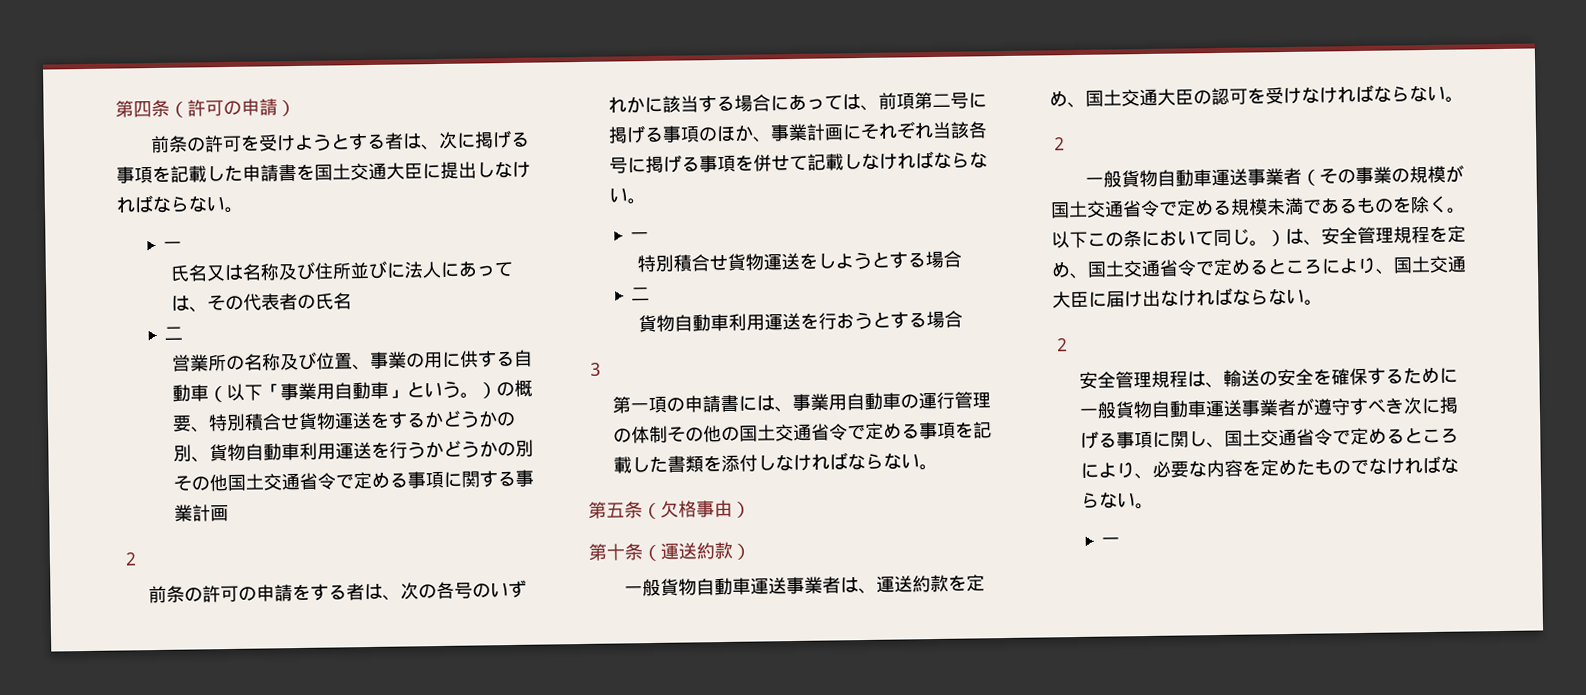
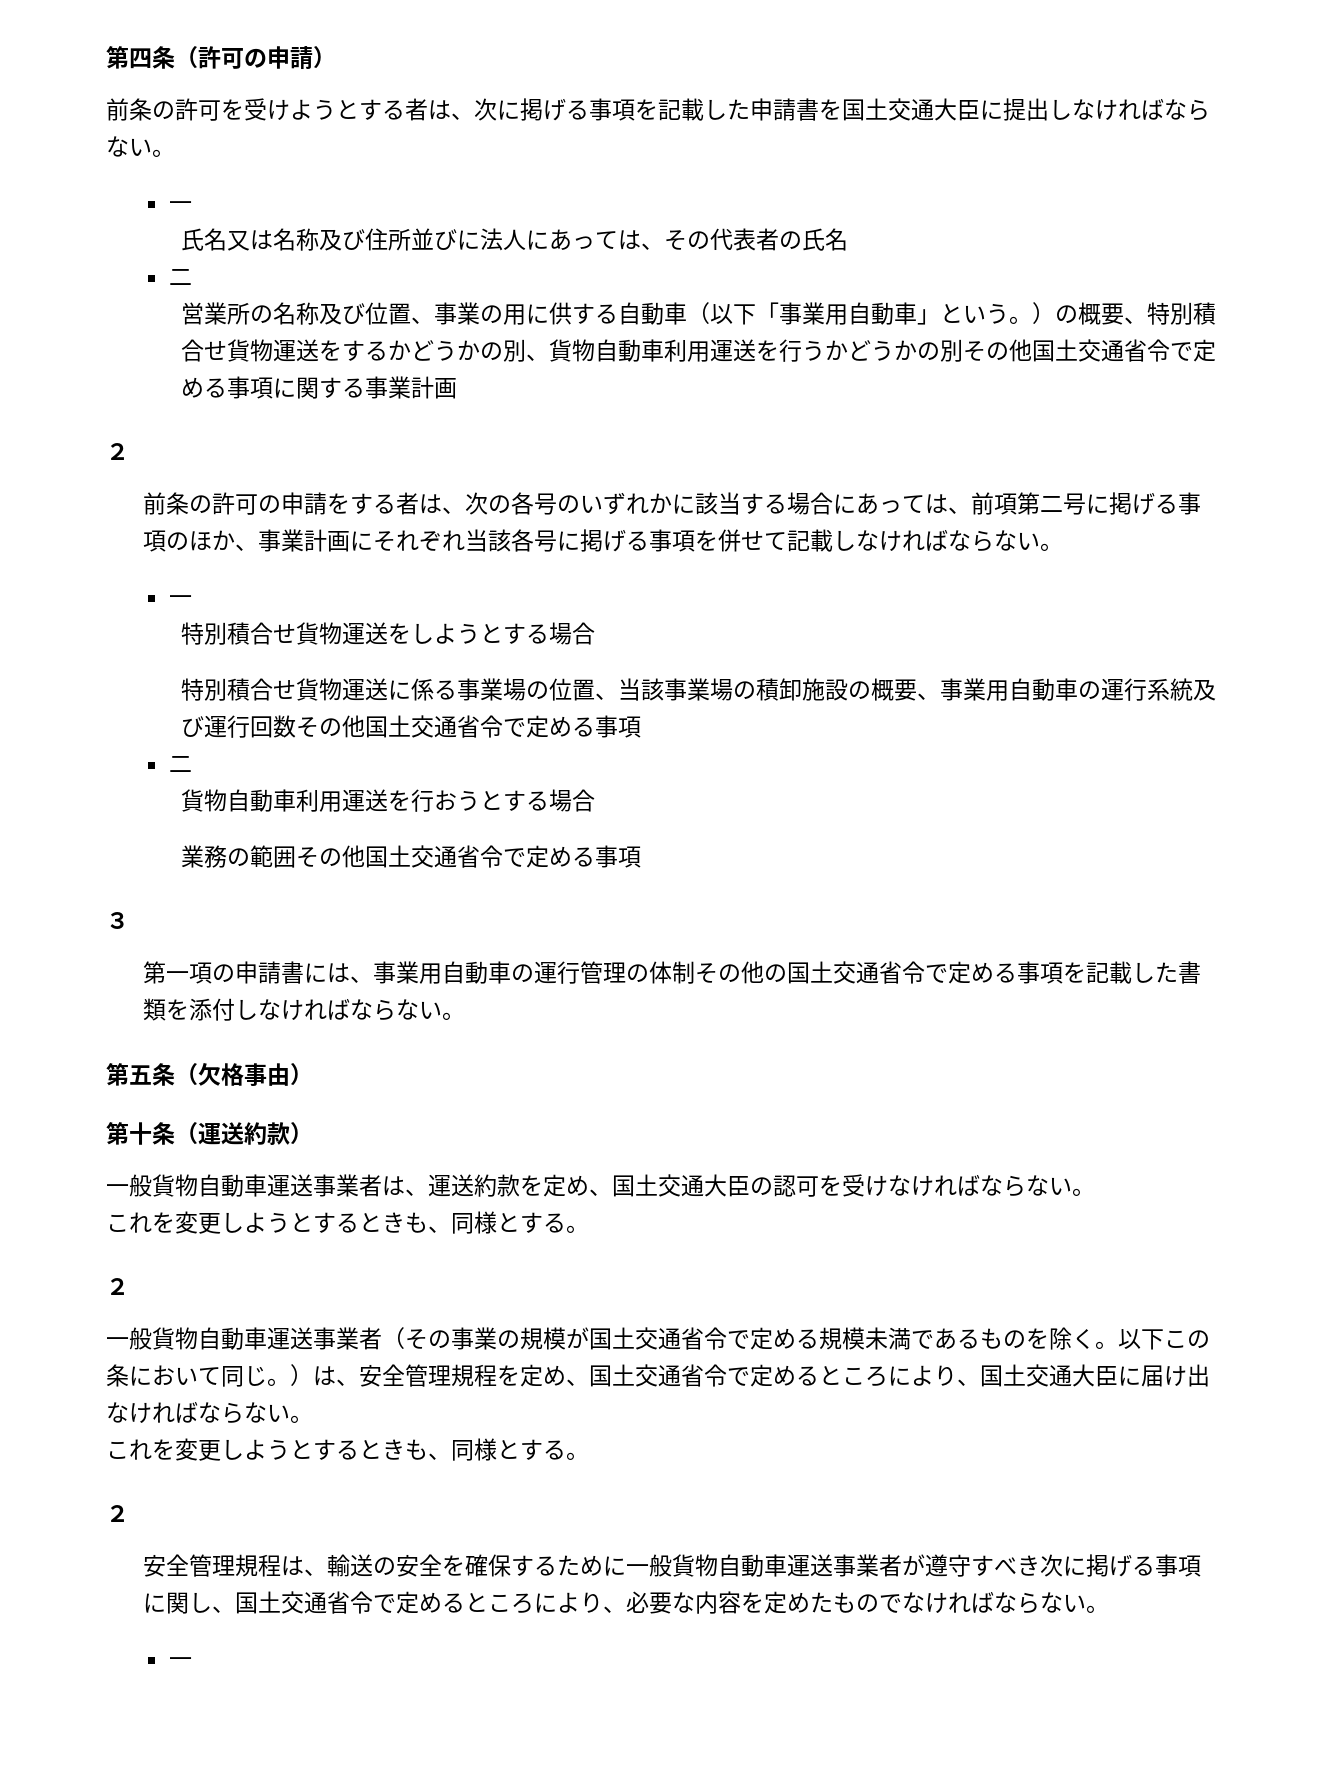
+ 特別積合せ貨物運送に係る事業場の位置、当該事業場の積卸施設の概要、事業用自動車の運行系統及び運行回数その他国土交通省令で定める事項
+ 業務の範囲その他国土交通省令で定める事項
  一般貨物自動車運送事業者は、運送約款を定め、国土交通大臣の認可を受けなければならない。
+ これを変更しようとするときも、同様とする。
  以下この条において同じ。）は、安全管理規程を定め、国土交通省令で定めるところにより、国土交通大臣に届け出なければならない。
+ これを変更しようとするときも、同様とする。

